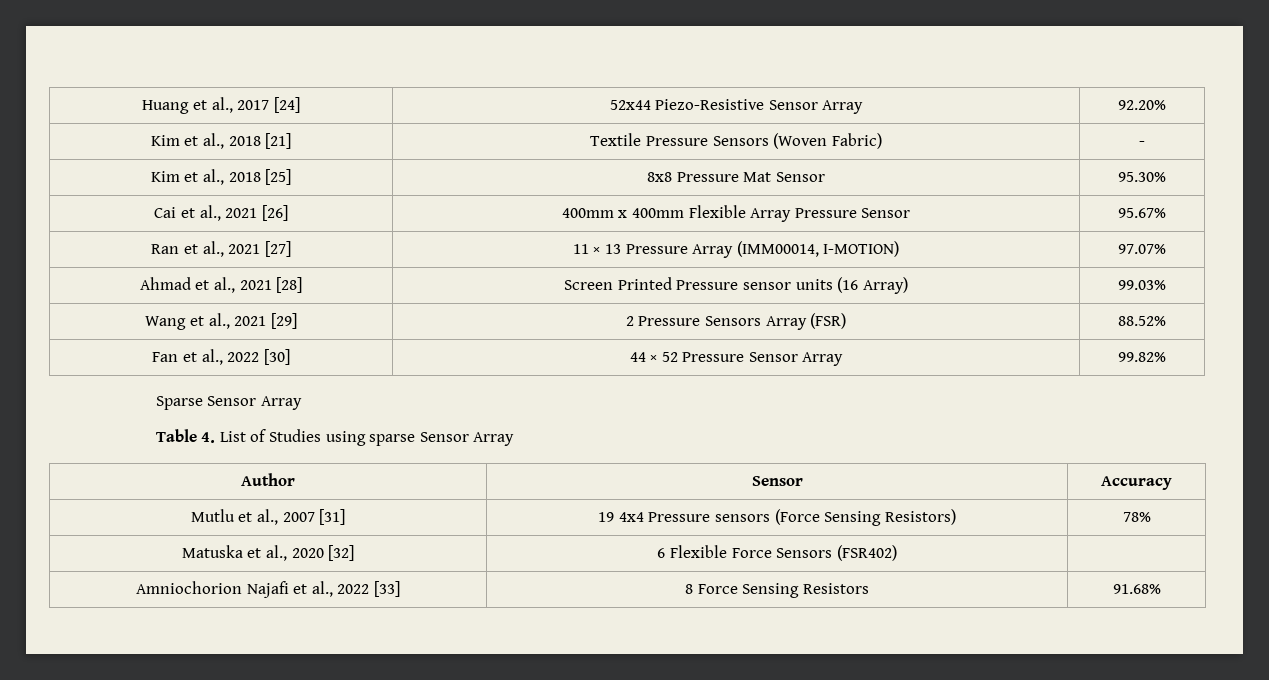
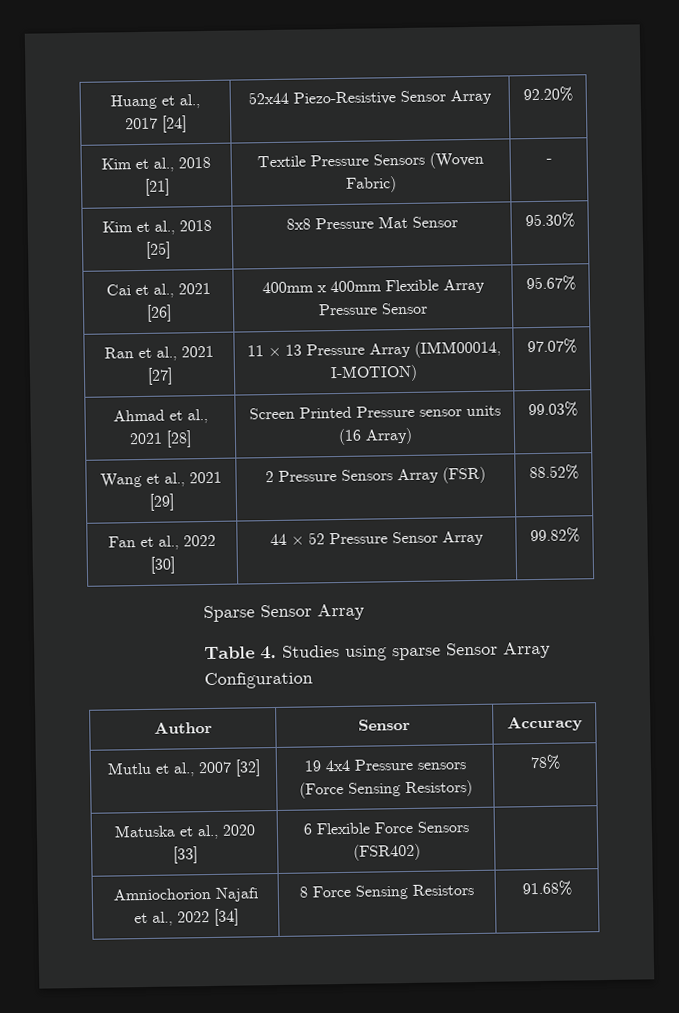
- Table 4. List of Studies using sparse Sensor Array
+ Table 4. Studies using sparse Sensor Array Configuration
- Mutlu et al., 2007 [31] | 19 4x4 Pressure sensors (Force Sensing Resistors) | 78%
+ Mutlu et al., 2007 [32] | 19 4x4 Pressure sensors (Force Sensing Resistors) | 78%
- Matuska et al., 2020 [32] | 6 Flexible Force Sensors (FSR402) |
+ Matuska et al., 2020 [33] | 6 Flexible Force Sensors (FSR402) |
- Amniochorion Najafi et al., 2022 [33] | 8 Force Sensing Resistors | 91.68%
+ Amniochorion Najafi et al., 2022 [34] | 8 Force Sensing Resistors | 91.68%

